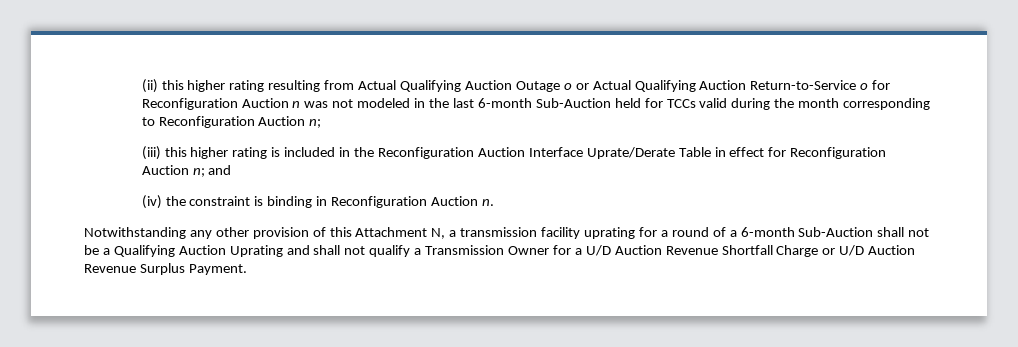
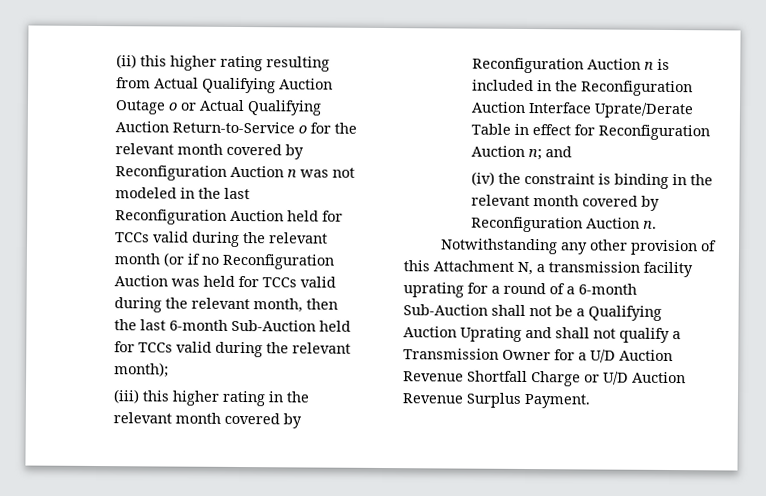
- (ii) this higher rating resulting from Actual Qualifying Auction Outage o or Actual Qualifying Auction Return-to-Service o for Reconfiguration Auction n was not modeled in the last 6-month Sub-Auction held for TCCs valid during the month corresponding to Reconfiguration Auction n;
- (iii) this higher rating is included in the Reconfiguration Auction Interface Uprate/Derate Table in effect for Reconfiguration Auction n; and
+ (ii) this higher rating resulting from Actual Qualifying Auction Outage o or Actual Qualifying Auction Return-to-Service o for the relevant month covered by Reconfiguration Auction n was not modeled in the last Reconfiguration Auction held for TCCs valid during the relevant month (or if no Reconfiguration Auction was held for TCCs valid during the relevant month, then the last 6-month Sub-Auction held for TCCs valid during the relevant month);
+ (iii) this higher rating in the relevant month covered by Reconfiguration Auction n is included in the Reconfiguration Auction Interface Uprate/Derate Table in effect for Reconfiguration Auction n; and
- (iv) the constraint is binding in Reconfiguration Auction n.
+ (iv) the constraint is binding in the relevant month covered by Reconfiguration Auction n.

